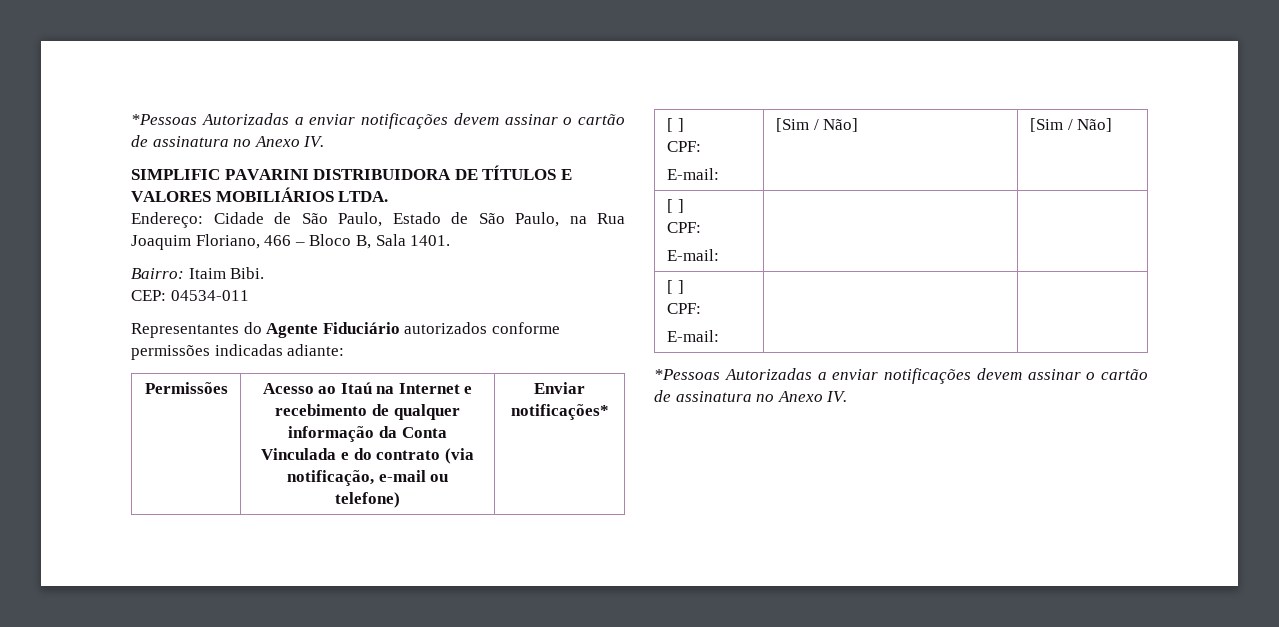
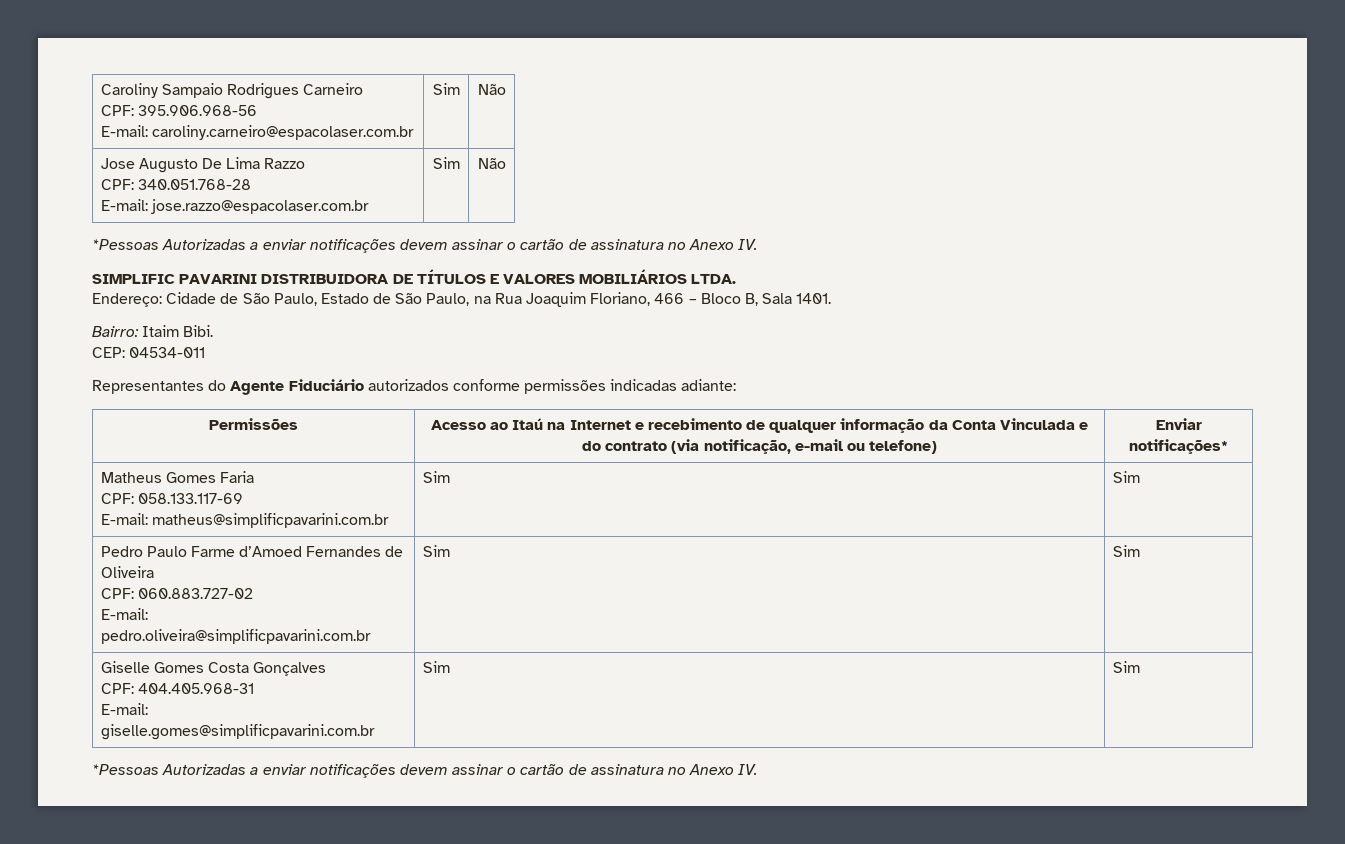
+ Caroliny Sampaio Rodrigues Carneiro
+ CPF: 395.906.968-56
+ E-mail: caroliny.carneiro@espacolaser.com.br | Sim | Não
+ Jose Augusto De Lima Razzo
+ CPF: 340.051.768-28
+ E-mail: jose.razzo@espacolaser.com.br | Sim | Não
  Permissões | Acesso ao Itaú na Internet e recebimento de qualquer informação da Conta Vinculada e do contrato (via notificação, e-mail ou telefone) | Enviar notificações*
- [ ]
- CPF:
- E-mail: | [Sim / Não] | [Sim / Não]
- [ ]
- CPF:
- E-mail: | |
- [ ]
- CPF:
- E-mail: | |
+ Matheus Gomes Faria
+ CPF: 058.133.117-69
+ E-mail: matheus@simplificpavarini.com.br | Sim | Sim
+ Pedro Paulo Farme d’Amoed Fernandes de Oliveira
+ CPF: 060.883.727-02
+ E-mail: pedro.oliveira@simplificpavarini.com.br | Sim | Sim
+ Giselle Gomes Costa Gonçalves
+ CPF: 404.405.968-31
+ E-mail: giselle.gomes@simplificpavarini.com.br | Sim | Sim

